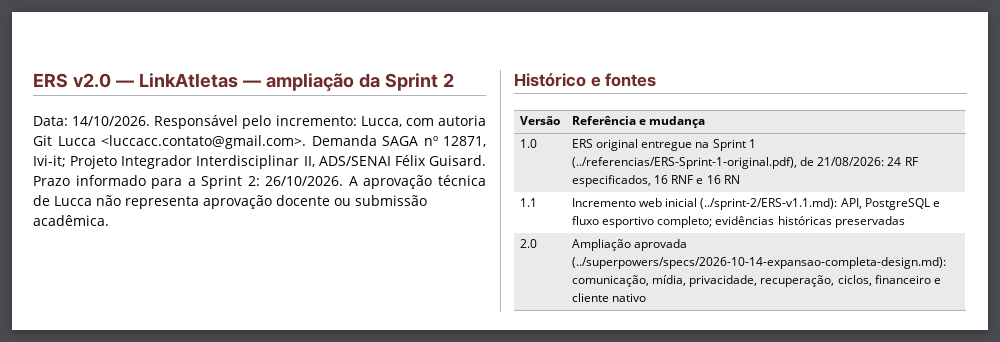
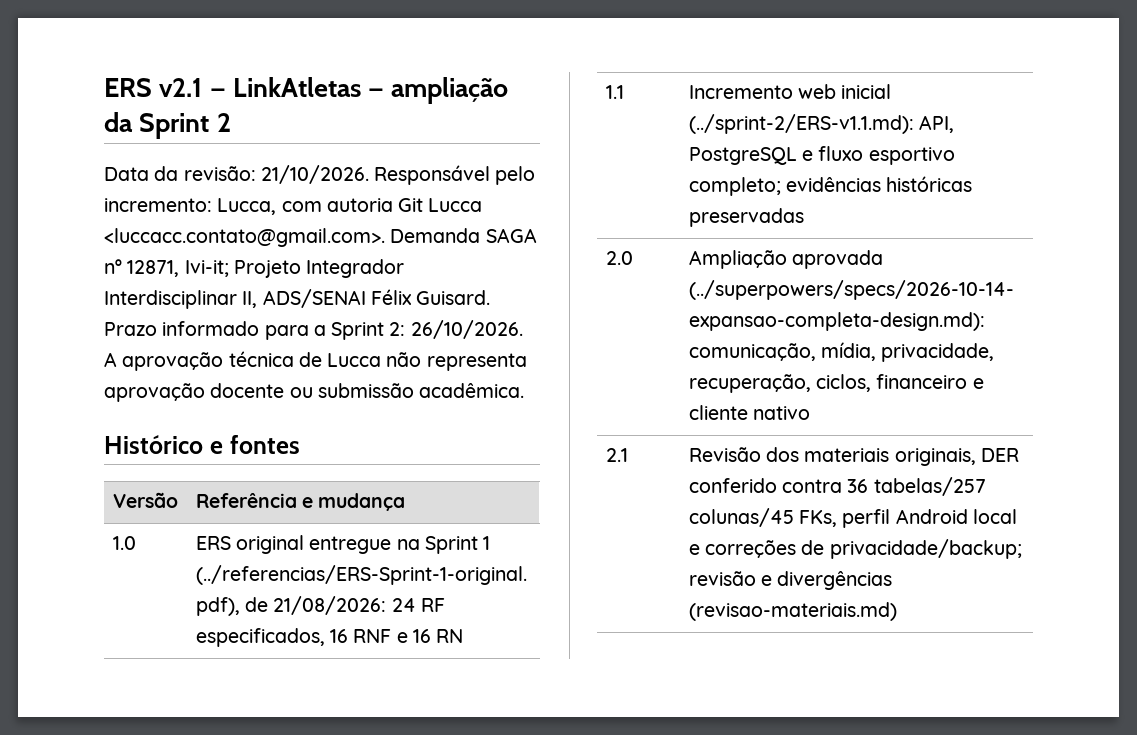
- ERS v2.0 — LinkAtletas — ampliação da Sprint 2
+ ERS v2.1 — LinkAtletas — ampliação da Sprint 2
- Data: 14/10/2026.
+ Data da revisão: 21/10/2026.
+ 2.1 | Revisão dos materiais originais, DER conferido contra 36 tabelas/257 colunas/45 FKs, perfil Android local e correções de privacidade/backup; revisão e divergências (revisao-materiais.md)

